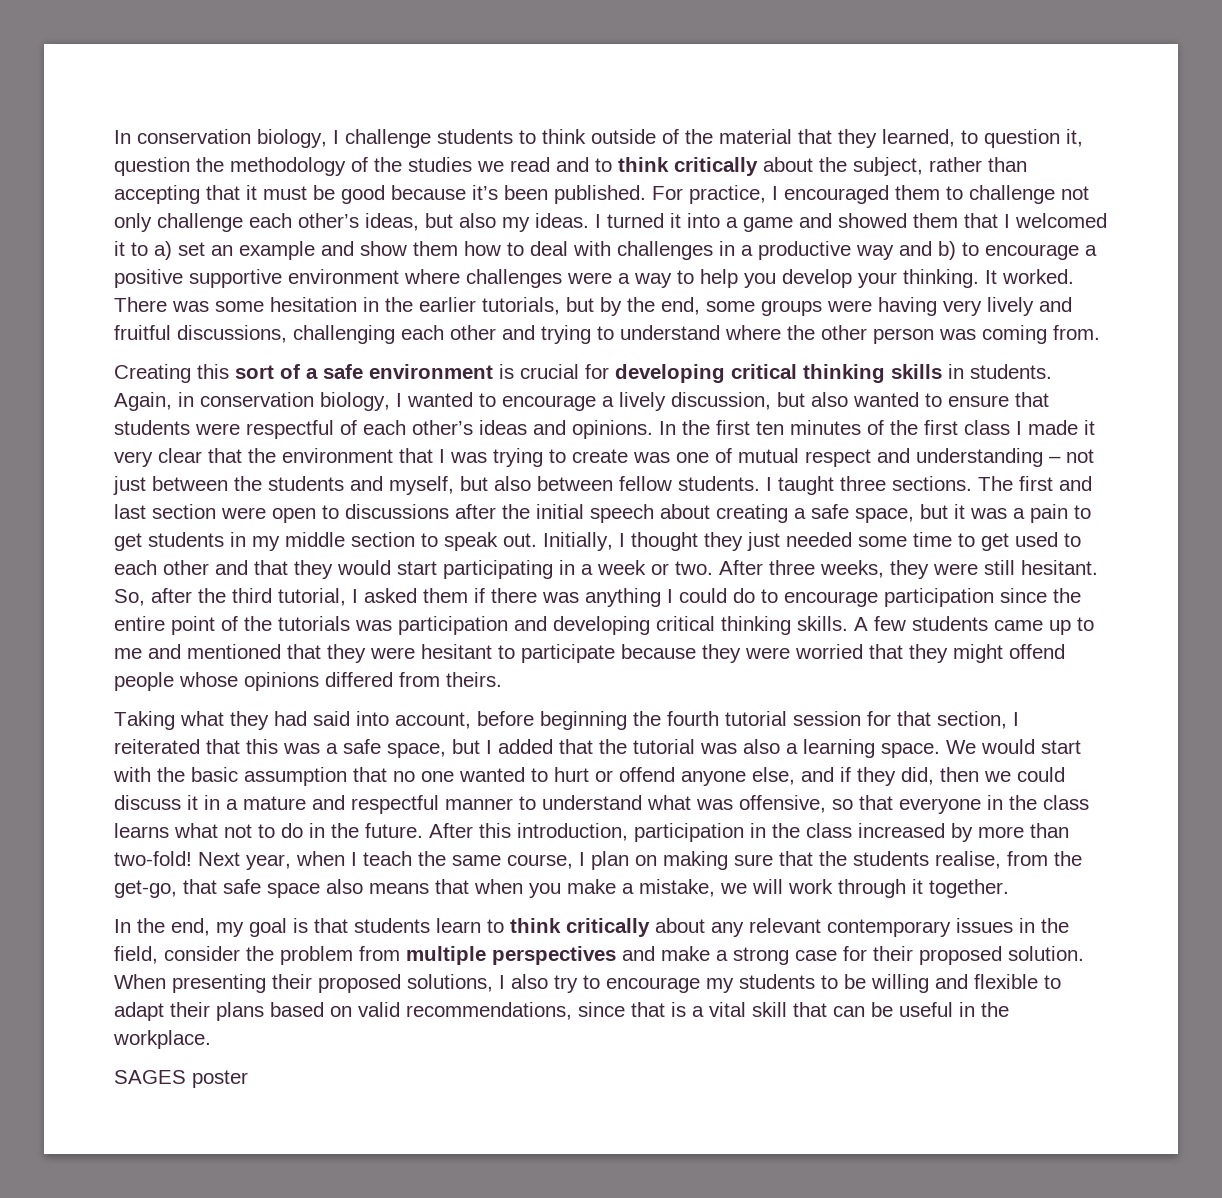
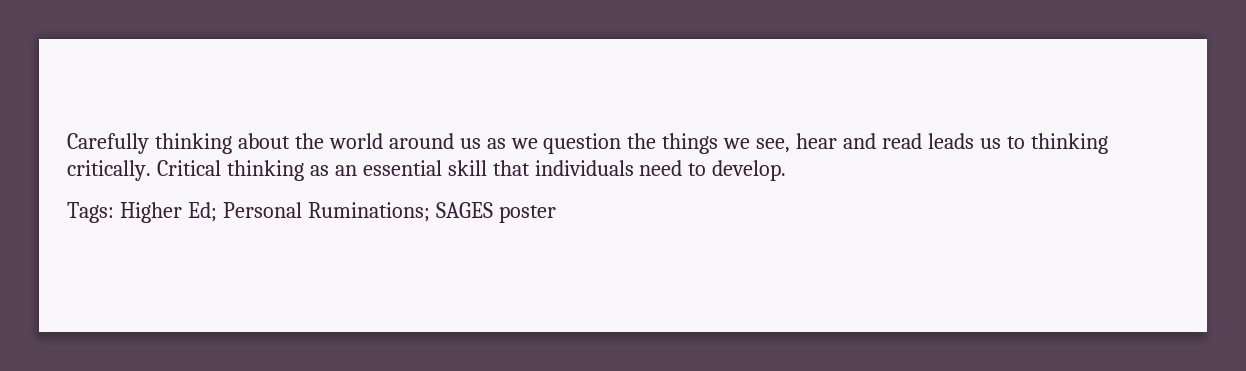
- In conservation biology, I challenge students to think outside of the material that they learned, to question it, question the methodology of the studies we read and to think critically about the subject, rather than accepting that it must be good because it’s been published. For practice, I encouraged them to challenge not only challenge each other’s ideas, but also my ideas. I turned it into a game and showed them that I welcomed it to a) set an example and show them how to deal with challenges in a productive way and b) to encourage a positive supportive environment where challenges were a way to help you develop your thinking. It worked. There was some hesitation in the earlier tutorials, but by the end, some groups were having very lively and fruitful discussions, challenging each other and trying to understand where the other person was coming from.
- Creating this sort of a safe environment is crucial for developing critical thinking skills in students. Again, in conservation biology, I wanted to encourage a lively discussion, but also wanted to ensure that students were respectful of each other’s ideas and opinions. In the first ten minutes of the first class I made it very clear that the environment that I was trying to create was one of mutual respect and understanding – not just between the students and myself, but also between fellow students. I taught three sections. The first and last section were open to discussions after the initial speech about creating a safe space, but it was a pain to get students in my middle section to speak out. Initially, I thought they just needed some time to get used to each other and that they would start participating in a week or two. After three weeks, they were still hesitant. So, after the third tutorial, I asked them if there was anything I could do to encourage participation since the entire point of the tutorials was participation and developing critical thinking skills. A few students came up to me and mentioned that they were hesitant to participate because they were worried that they might offend people whose opinions differed from theirs.
- Taking what they had said into account, before beginning the fourth tutorial session for that section, I reiterated that this was a safe space, but I added that the tutorial was also a learning space. We would start with the basic assumption that no one wanted to hurt or offend anyone else, and if they did, then we could discuss it in a mature and respectful manner to understand what was offensive, so that everyone in the class learns what not to do in the future. After this introduction, participation in the class increased by more than two-fold! Next year, when I teach the same course, I plan on making sure that the students realise, from the get-go, that safe space also means that when you make a mistake, we will work through it together.
- In the end, my goal is that students learn to think critically about any relevant contemporary issues in the field, consider the problem from multiple perspectives and make a strong case for their proposed solution. When presenting their proposed solutions, I also try to encourage my students to be willing and flexible to adapt their plans based on valid recommendations, since that is a vital skill that can be useful in the workplace.
- SAGES poster
+ Carefully thinking about the world around us as we question the things we see, hear and read leads us to thinking critically. Critical thinking as an essential skill that individuals need to develop.
+ Tags: Higher Ed; Personal Ruminations; SAGES poster

